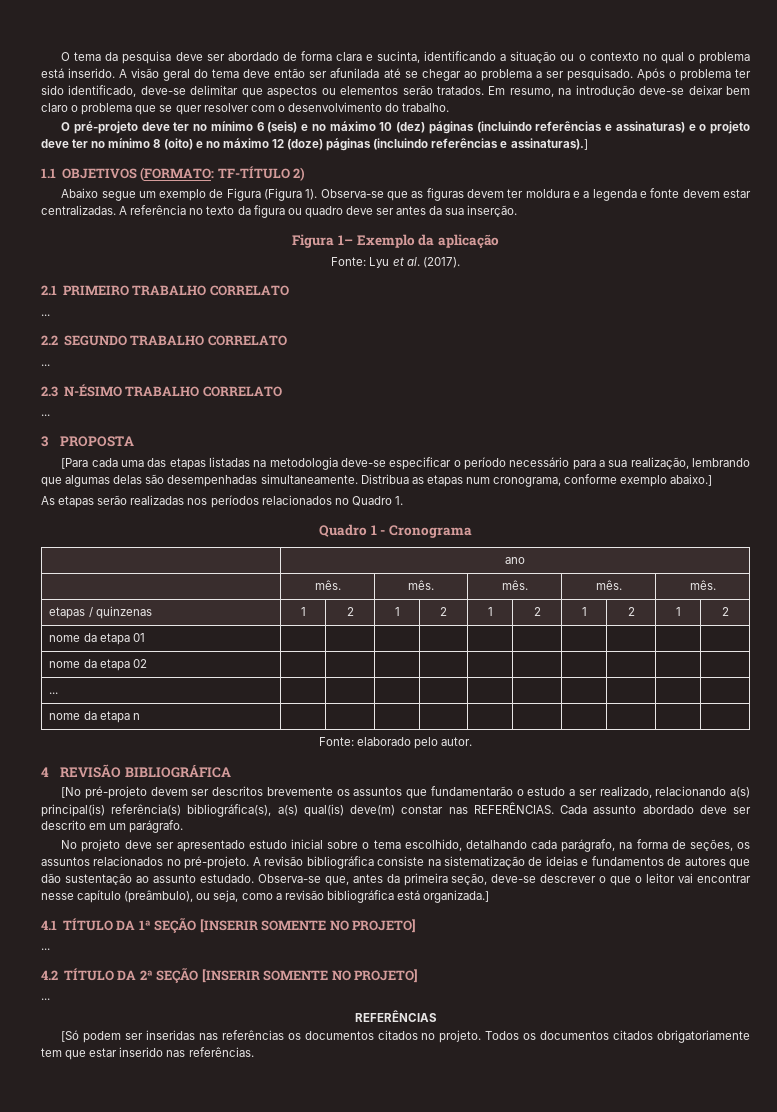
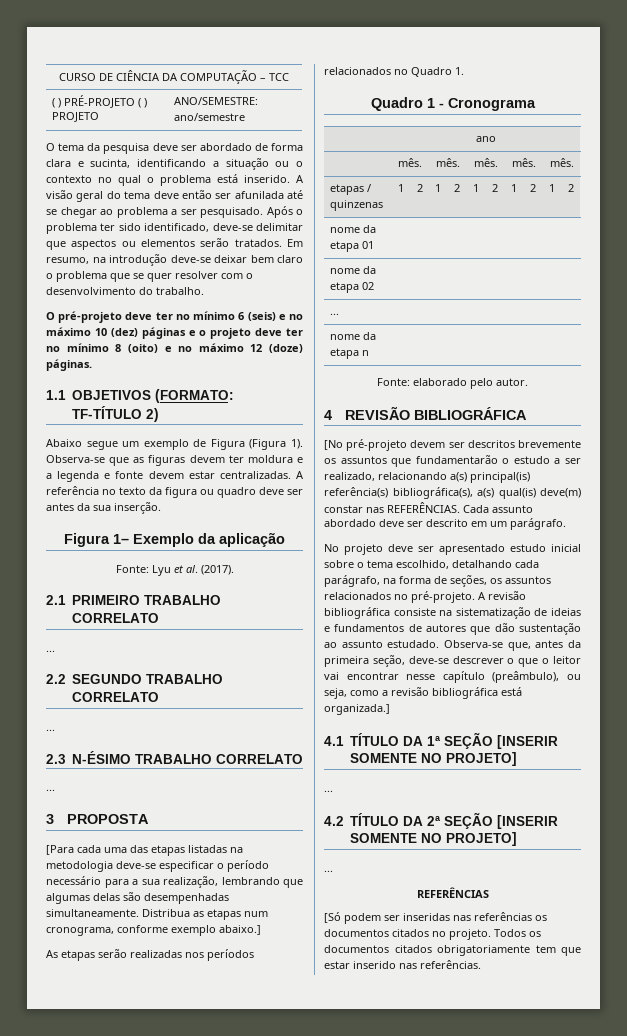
+ CURSO DE CIÊNCIA DA COMPUTAÇÃO – TCC
+ ( ) PRÉ-PROJETO ( ) PROJETO | ANO/SEMESTRE: ano/semestre
- O pré-projeto deve ter no mínimo 6 (seis) e no máximo 10 (dez) páginas (incluindo referências e assinaturas) e o projeto deve ter no mínimo 8 (oito) e no máximo 12 (doze) páginas (incluindo referências e assinaturas).]
+ O pré-projeto deve ter no mínimo 6 (seis) e no máximo 10 (dez) páginas e o projeto deve ter no mínimo 8 (oito) e no máximo 12 (doze) páginas.

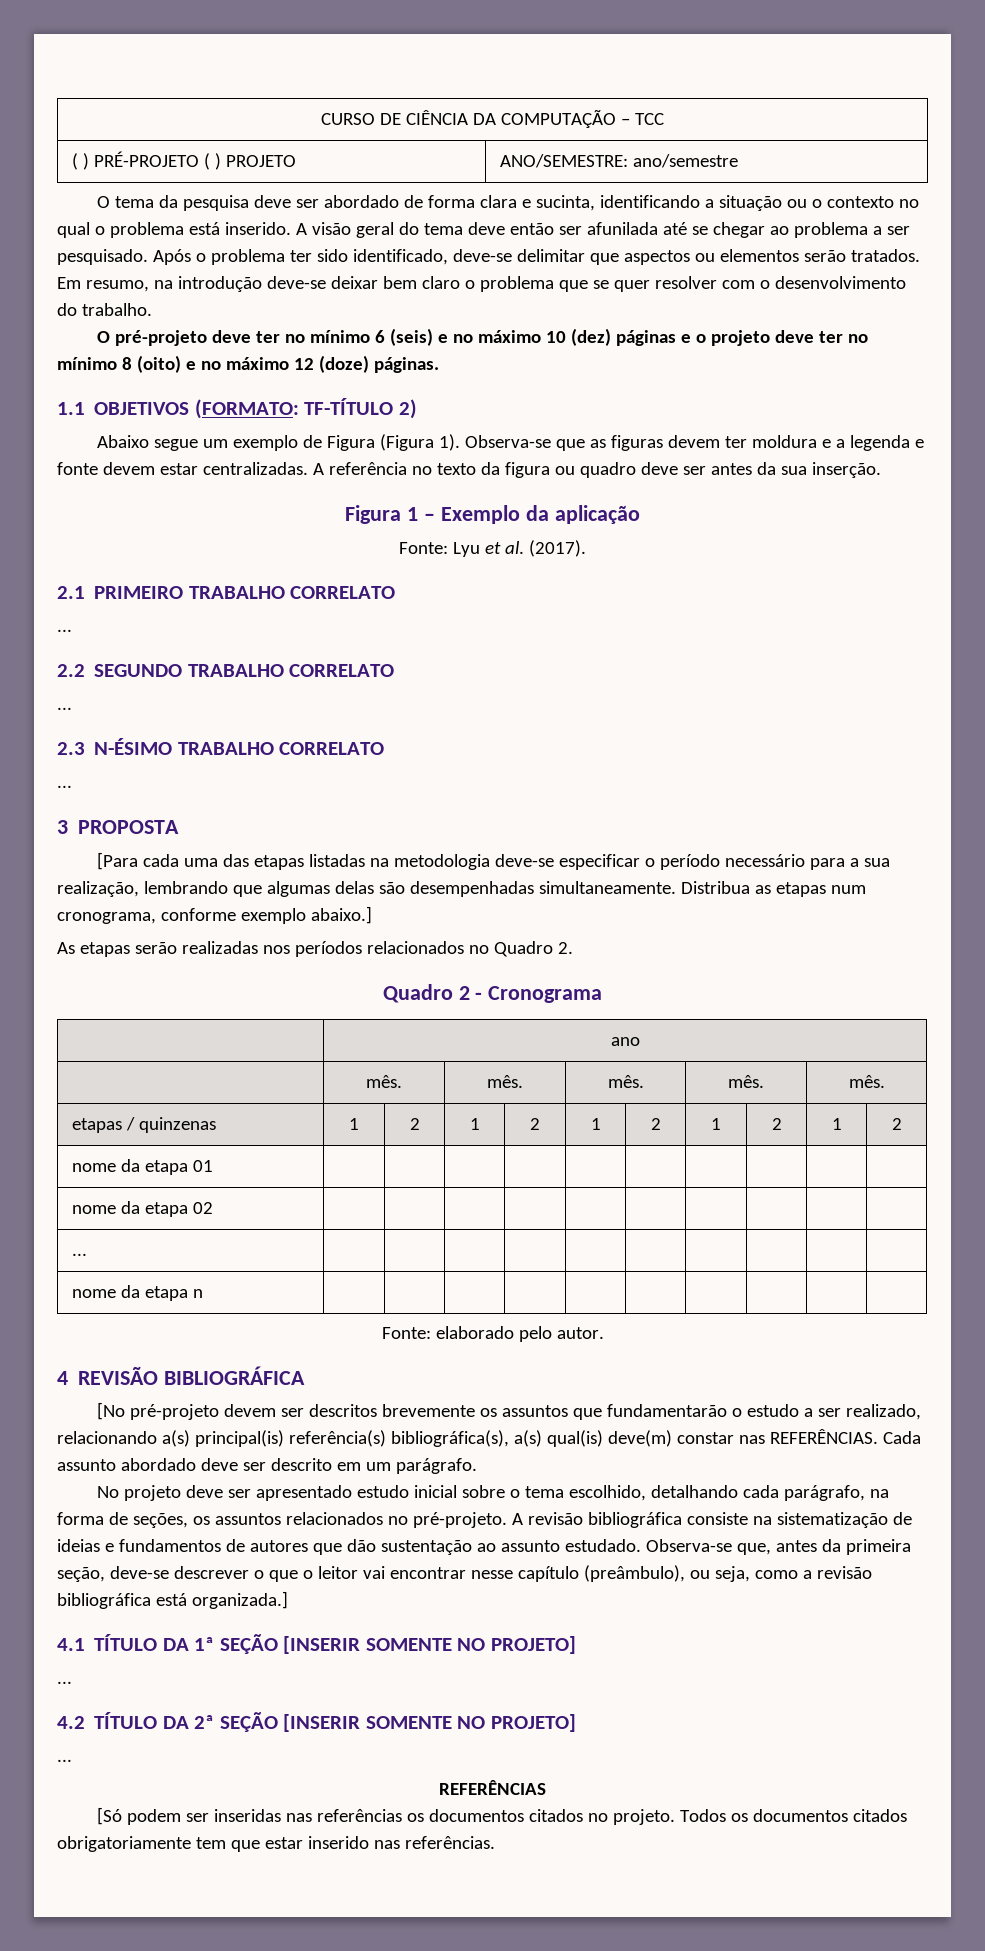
- Figura 1– Exemplo da aplicação
+ Figura 1 – Exemplo da aplicação
- As etapas serão realizadas nos períodos relacionados no Quadro 1.
- Quadro 1 - Cronograma
+ As etapas serão realizadas nos períodos relacionados no Quadro 2.
+ Quadro 2 - Cronograma

